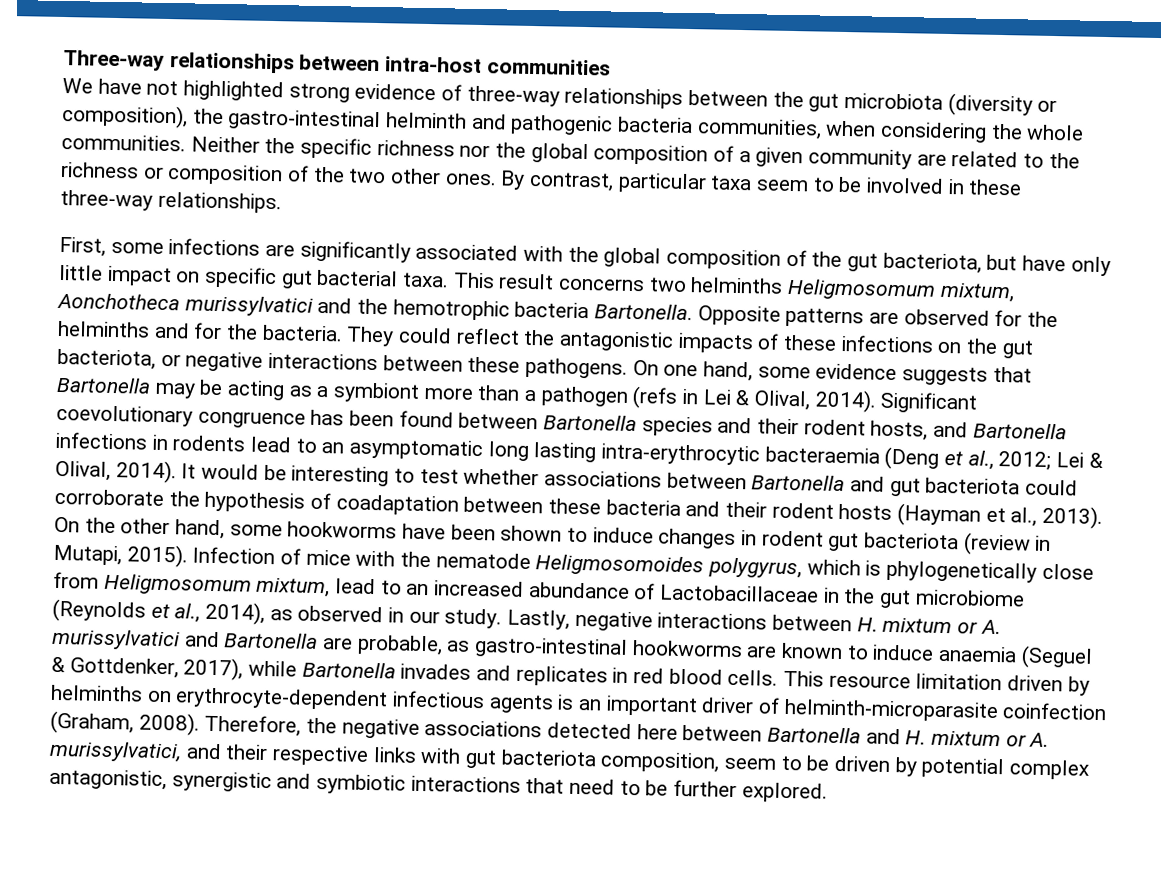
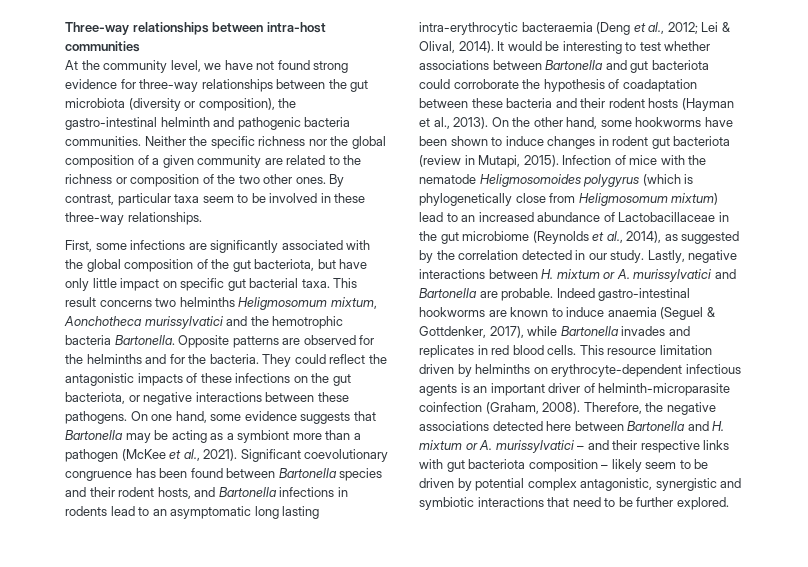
- We have not highlighted strong evidence of three-way relationships between the gut microbiota (diversity or composition), the gastro-intestinal helminth and pathogenic bacteria communities, when considering the whole communities.
+ At the community level, we have not found strong evidence for three-way relationships between the gut microbiota (diversity or composition), the gastro-intestinal helminth and pathogenic bacteria communities.
- On one hand, some evidence suggests that Bartonella may be acting as a symbiont more than a pathogen (refs in Lei & Olival, 2014).
+ On one hand, some evidence suggests that Bartonella may be acting as a symbiont more than a pathogen (McKee et al., 2021).
- Infection of mice with the nematode Heligmosomoides polygyrus, which is phylogenetically close from Heligmosomum mixtum, lead to an increased abundance of Lactobacillaceae in the gut microbiome (Reynolds et al., 2014), as observed in our study.
+ Infection of mice with the nematode Heligmosomoides polygyrus (which is phylogenetically close from Heligmosomum mixtum) lead to an increased abundance of Lactobacillaceae in the gut microbiome (Reynolds et al., 2014), as suggested by the correlation detected in our study.
- Lastly, negative interactions between H. mixtum or A. murissylvatici and Bartonella are probable, as gastro-intestinal hookworms are known to induce anaemia (Seguel & Gottdenker, 2017), while Bartonella invades and replicates in red blood cells.
+ Lastly, negative interactions between H. mixtum or A. murissylvatici and Bartonella are probable. Indeed gastro-intestinal hookworms are known to induce anaemia (Seguel & Gottdenker, 2017), while Bartonella invades and replicates in red blood cells.
- Therefore, the negative associations detected here between Bartonella and H. mixtum or A. murissylvatici, and their respective links with gut bacteriota composition, seem to be driven by potential complex antagonistic, synergistic and symbiotic interactions that need to be further explored.
+ Therefore, the negative associations detected here between Bartonella and H. mixtum or A. murissylvatici – and their respective links with gut bacteriota composition – likely seem to be driven by potential complex antagonistic, synergistic and symbiotic interactions that need to be further explored.

